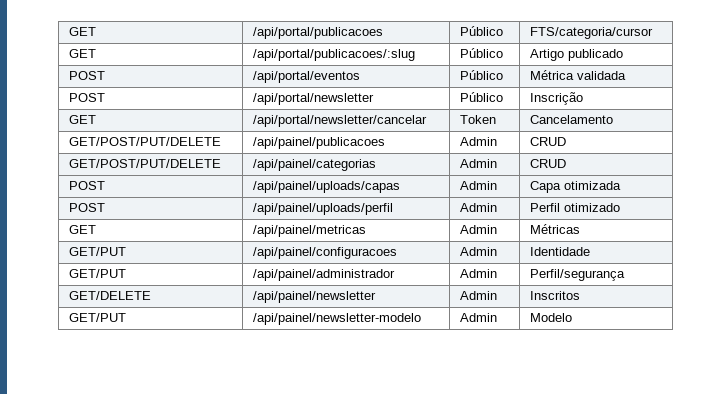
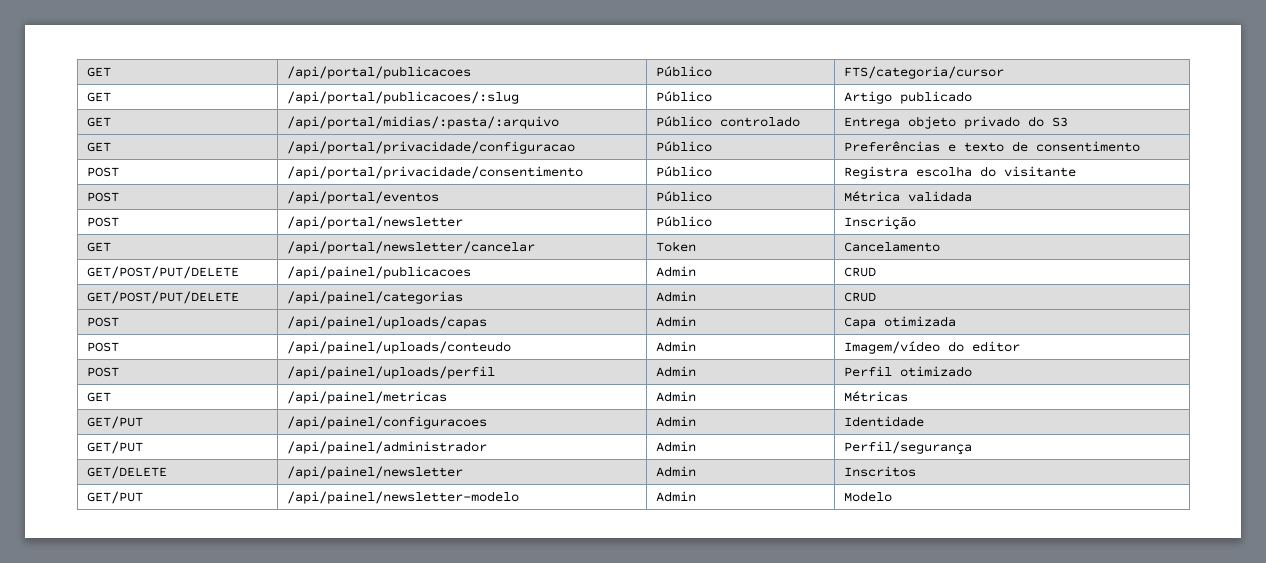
+ GET | /api/portal/midias/:pasta/:arquivo | Público controlado | Entrega objeto privado do S3
+ GET | /api/portal/privacidade/configuracao | Público | Preferências e texto de consentimento
+ POST | /api/portal/privacidade/consentimento | Público | Registra escolha do visitante
+ POST | /api/painel/uploads/conteudo | Admin | Imagem/vídeo do editor

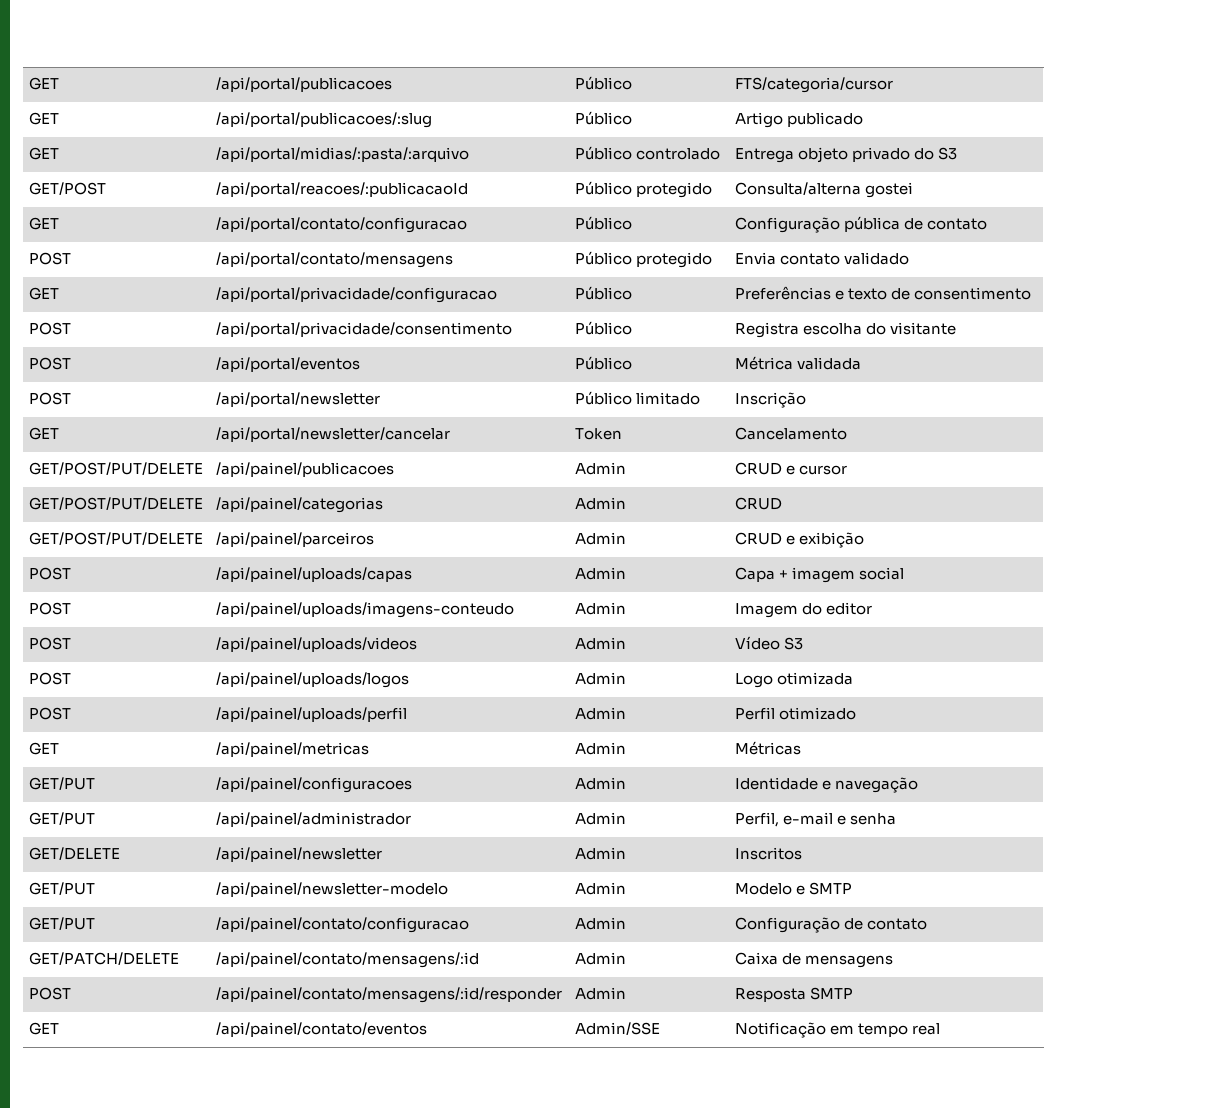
+ GET/POST | /api/portal/reacoes/:publicacaoId | Público protegido | Consulta/alterna gostei
+ GET | /api/portal/contato/configuracao | Público | Configuração pública de contato
+ POST | /api/portal/contato/mensagens | Público protegido | Envia contato validado
- POST | /api/portal/newsletter | Público | Inscrição
+ POST | /api/portal/newsletter | Público limitado | Inscrição
- GET/POST/PUT/DELETE | /api/painel/publicacoes | Admin | CRUD
+ GET/POST/PUT/DELETE | /api/painel/publicacoes | Admin | CRUD e cursor
+ GET/POST/PUT/DELETE | /api/painel/parceiros | Admin | CRUD e exibição
- POST | /api/painel/uploads/capas | Admin | Capa otimizada
- POST | /api/painel/uploads/conteudo | Admin | Imagem/vídeo do editor
+ POST | /api/painel/uploads/capas | Admin | Capa + imagem social
+ POST | /api/painel/uploads/imagens-conteudo | Admin | Imagem do editor
+ POST | /api/painel/uploads/videos | Admin | Vídeo S3
+ POST | /api/painel/uploads/logos | Admin | Logo otimizada
- GET/PUT | /api/painel/configuracoes | Admin | Identidade
+ GET/PUT | /api/painel/configuracoes | Admin | Identidade e navegação
- GET/PUT | /api/painel/administrador | Admin | Perfil/segurança
+ GET/PUT | /api/painel/administrador | Admin | Perfil, e-mail e senha
- GET/PUT | /api/painel/newsletter-modelo | Admin | Modelo
+ GET/PUT | /api/painel/newsletter-modelo | Admin | Modelo e SMTP
+ GET/PUT | /api/painel/contato/configuracao | Admin | Configuração de contato
+ GET/PATCH/DELETE | /api/painel/contato/mensagens/:id | Admin | Caixa de mensagens
+ POST | /api/painel/contato/mensagens/:id/responder | Admin | Resposta SMTP
+ GET | /api/painel/contato/eventos | Admin/SSE | Notificação em tempo real

